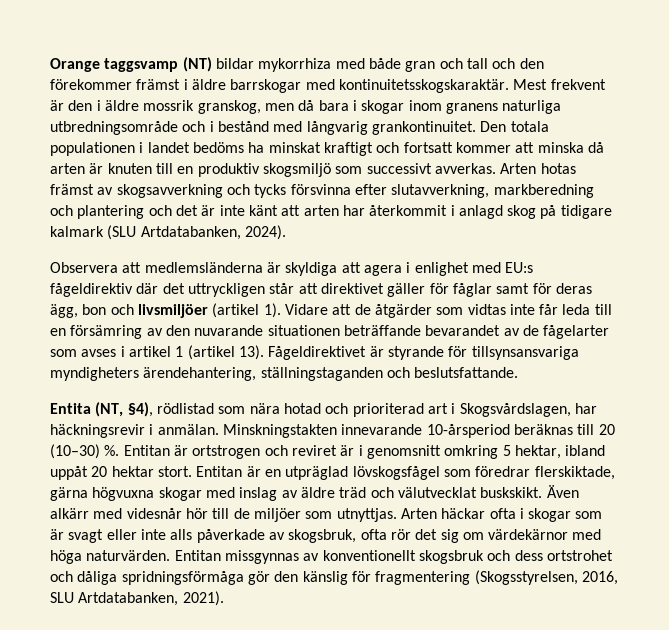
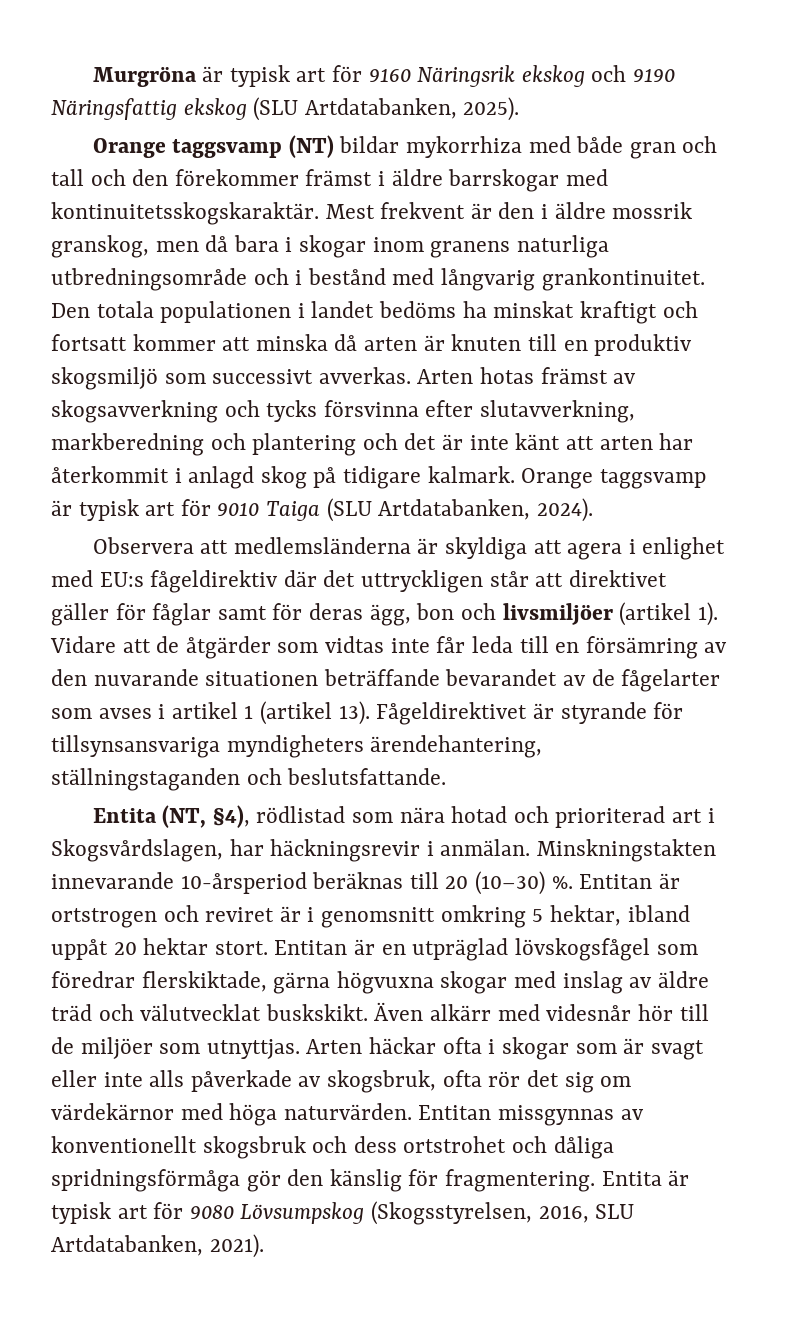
+ Murgröna är typisk art för 9160 Näringsrik ekskog och 9190 Näringsfattig ekskog (SLU Artdatabanken, 2025).
- Arten hotas främst av skogsavverkning och tycks försvinna efter slutavverkning, markberedning och plantering och det är inte känt att arten har återkommit i anlagd skog på tidigare kalmark (SLU Artdatabanken, 2024).
+ Arten hotas främst av skogsavverkning och tycks försvinna efter slutavverkning, markberedning och plantering och det är inte känt att arten har återkommit i anlagd skog på tidigare kalmark. Orange taggsvamp är typisk art för 9010 Taiga (SLU Artdatabanken, 2024).
- Entitan missgynnas av konventionellt skogsbruk och dess ortstrohet och dåliga spridningsförmåga gör den känslig för fragmentering (Skogsstyrelsen, 2016, SLU Artdatabanken, 2021).
+ Entitan missgynnas av konventionellt skogsbruk och dess ortstrohet och dåliga spridningsförmåga gör den känslig för fragmentering. Entita är typisk art för 9080 Lövsumpskog (Skogsstyrelsen, 2016, SLU Artdatabanken, 2021).

